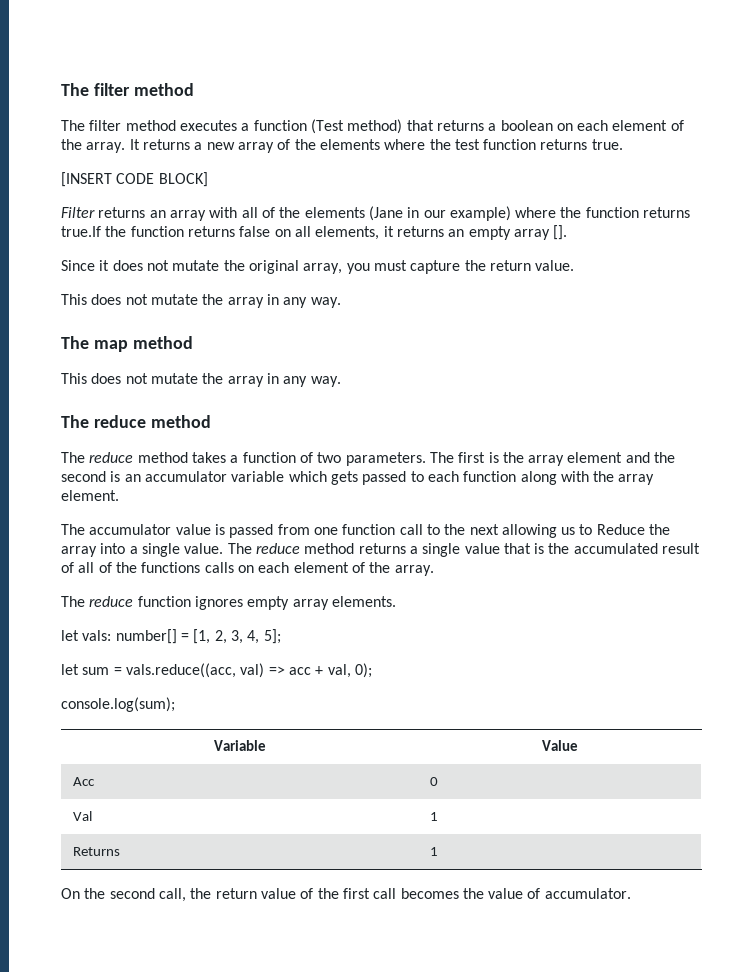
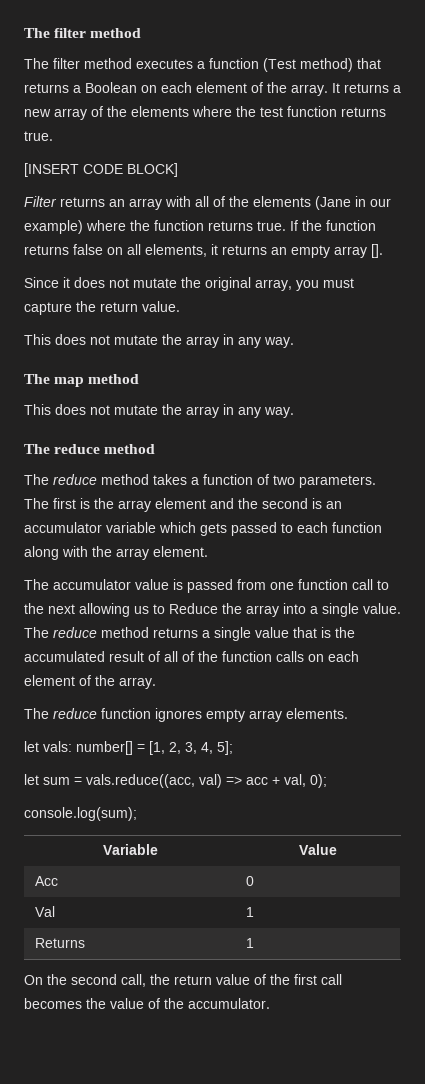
- The filter method executes a function (Test method) that returns a boolean on each element of the array.
+ The filter method executes a function (Test method) that returns a Boolean on each element of the array.
- Filter returns an array with all of the elements (Jane in our example) where the function returns true.If the function returns false on all elements, it returns an empty array [].
+ Filter returns an array with all of the elements (Jane in our example) where the function returns true. If the function returns false on all elements, it returns an empty array [].
- The reduce method returns a single value that is the accumulated result of all of the functions calls on each element of the array.
+ The reduce method returns a single value that is the accumulated result of all of the function calls on each element of the array.
- On the second call, the return value of the first call becomes the value of accumulator.
+ On the second call, the return value of the first call becomes the value of the accumulator.

